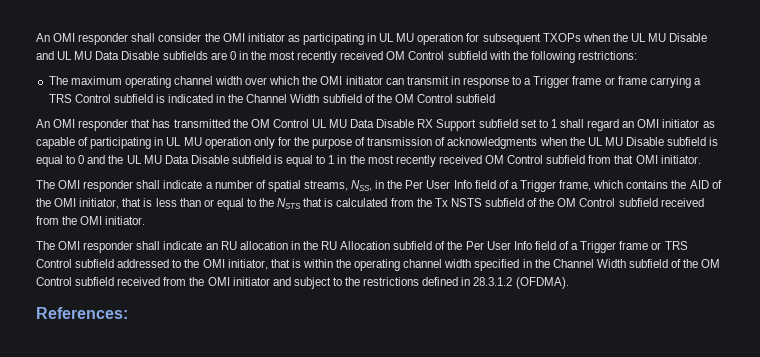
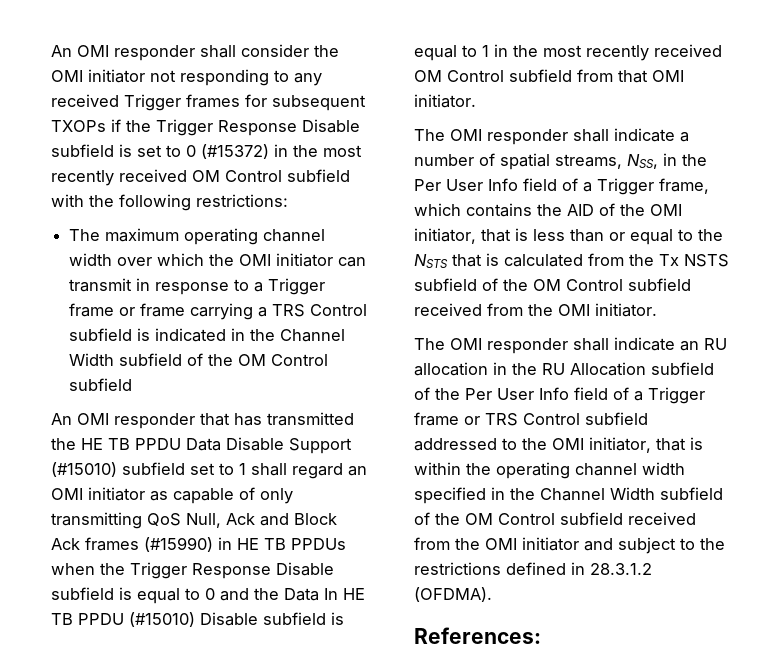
- An OMI responder shall consider the OMI initiator as participating in UL MU operation for subsequent TXOPs when the UL MU Disable and UL MU Data Disable subfields are 0 in the most recently received OM Control subfield with the following restrictions:
+ An OMI responder shall consider the OMI initiator not responding to any received Trigger frames for subsequent TXOPs if the Trigger Response Disable subfield is set to 0 (#15372) in the most recently received OM Control subfield with the following restrictions:
- An OMI responder that has transmitted the OM Control UL MU Data Disable RX Support subfield set to 1 shall regard an OMI initiator as capable of participating in UL MU operation only for the purpose of transmission of acknowledgments when the UL MU Disable subfield is equal to 0 and the UL MU Data Disable subfield is equal to 1 in the most recently received OM Control subfield from that OMI initiator.
+ An OMI responder that has transmitted the HE TB PPDU Data Disable Support (#15010) subfield set to 1 shall regard an OMI initiator as capable of only transmitting QoS Null, Ack and Block Ack frames (#15990) in HE TB PPDUs when the Trigger Response Disable subfield is equal to 0 and the Data In HE TB PPDU (#15010) Disable subfield is equal to 1 in the most recently received OM Control subfield from that OMI initiator.

